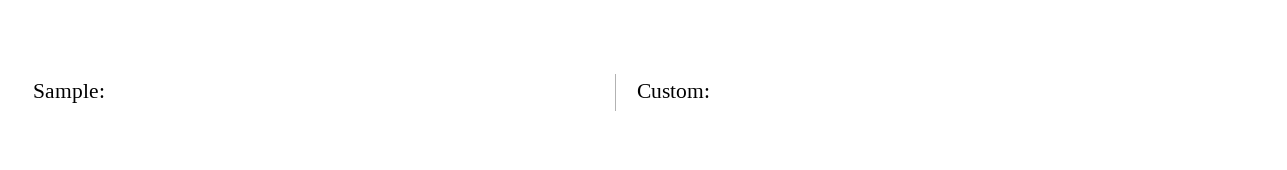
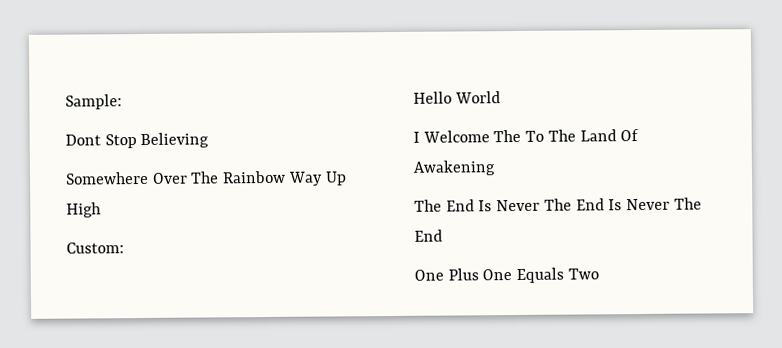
+ Dont Stop Believing
+ Somewhere Over The Rainbow Way Up High
  Custom:
+ Hello World
+ I Welcome The To The Land Of Awakening
+ The End Is Never The End Is Never The End
+ One Plus One Equals Two

